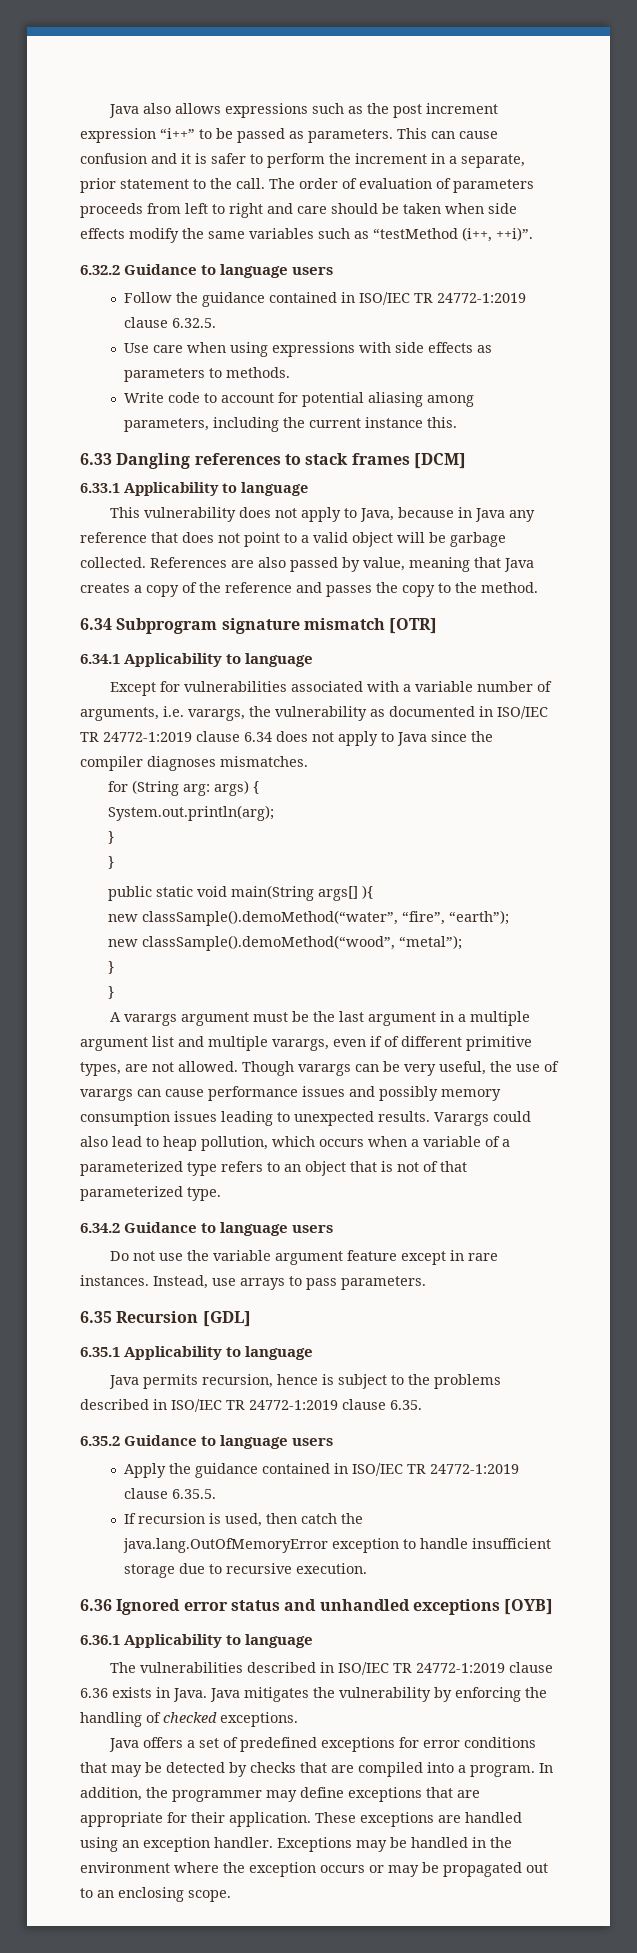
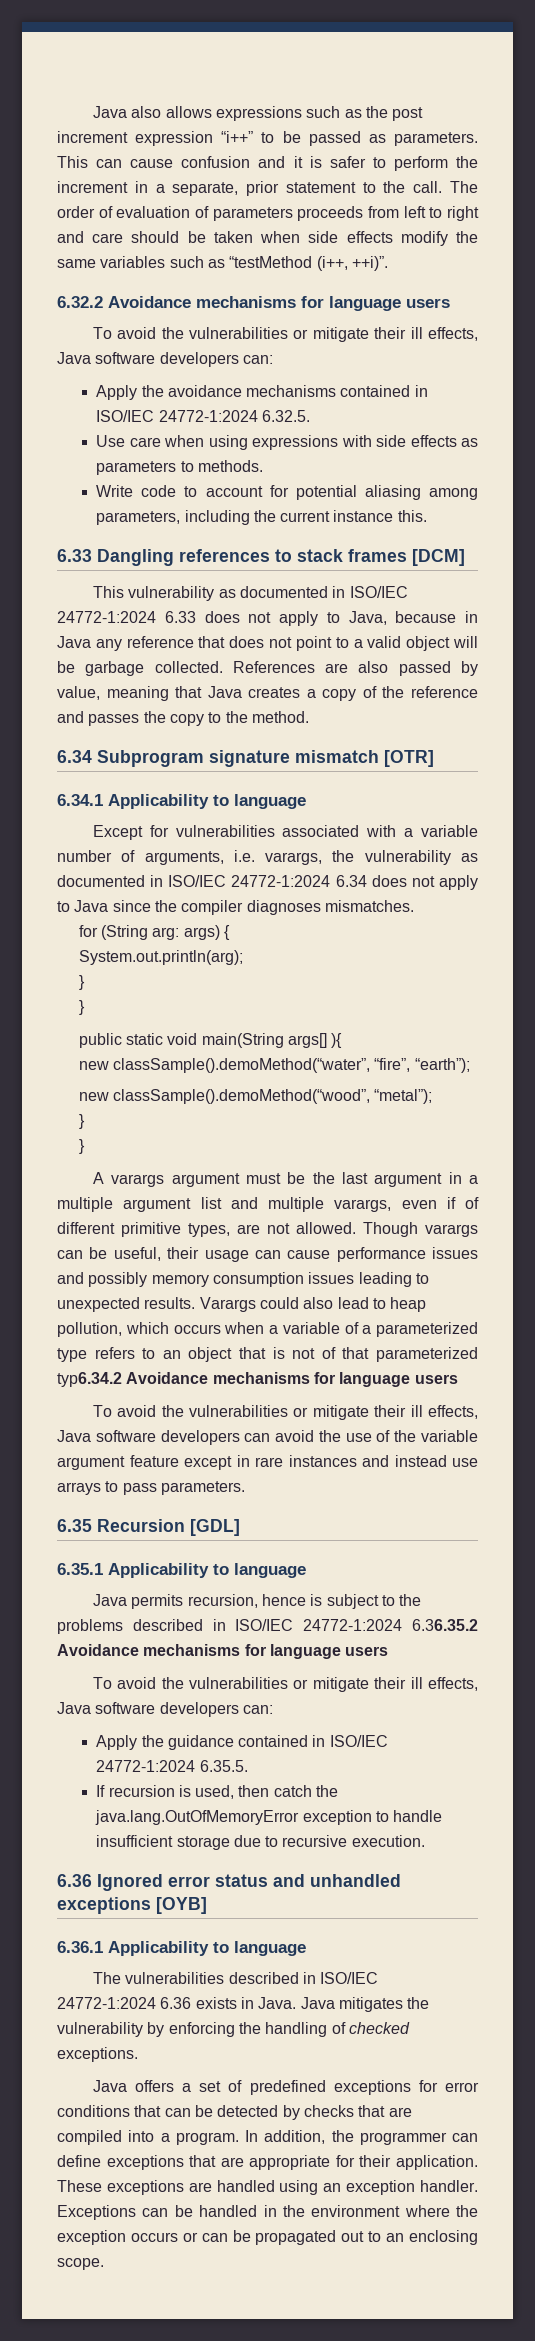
- 6.32.2 Guidance to language users
- Follow the guidance contained in ISO/IEC TR 24772-1:2019 clause 6.32.5.
+ 6.32.2 Avoidance mechanisms for language users
+ To avoid the vulnerabilities or mitigate their ill effects, Java software developers can:
+ Apply the avoidance mechanisms contained in ISO/IEC 24772-1:2024 6.32.5.
- 6.33.1 Applicability to language
- This vulnerability does not apply to Java, because in Java any reference that does not point to a valid object will be garbage collected.
+ This vulnerability as documented in ISO/IEC 24772-1:2024 6.33 does not apply to Java, because in Java any reference that does not point to a valid object will be garbage collected.
- Except for vulnerabilities associated with a variable number of arguments, i.e. varargs, the vulnerability as documented in ISO/IEC TR 24772-1:2019 clause 6.34 does not apply to Java since the compiler diagnoses mismatches.
+ Except for vulnerabilities associated with a variable number of arguments, i.e. varargs, the vulnerability as documented in ISO/IEC 24772-1:2024 6.34 does not apply to Java since the compiler diagnoses mismatches.
- Though varargs can be very useful, the use of varargs can cause performance issues and possibly memory consumption issues leading to unexpected results.
+ Though varargs can be useful, their usage can cause performance issues and possibly memory consumption issues leading to unexpected results.
- Varargs could also lead to heap pollution, which occurs when a variable of a parameterized type refers to an object that is not of that parameterized type.
- 6.34.2 Guidance to language users
- Do not use the variable argument feature except in rare instances. Instead, use arrays to pass parameters.
+ Varargs could also lead to heap pollution, which occurs when a variable of a parameterized type refers to an object that is not of that parameterized typ6.34.2 Avoidance mechanisms for language users
+ To avoid the vulnerabilities or mitigate their ill effects, Java software developers can avoid the use of the variable argument feature except in rare instances and instead use arrays to pass parameters.
- Java permits recursion, hence is subject to the problems described in ISO/IEC TR 24772-1:2019 clause 6.35.
- 6.35.2 Guidance to language users
+ Java permits recursion, hence is subject to the problems described in ISO/IEC 24772-1:2024 6.36.35.2 Avoidance mechanisms for language users
+ To avoid the vulnerabilities or mitigate their ill effects, Java software developers can:
- Apply the guidance contained in ISO/IEC TR 24772-1:2019 clause 6.35.5.
+ Apply the guidance contained in ISO/IEC 24772-1:2024 6.35.5.
- The vulnerabilities described in ISO/IEC TR 24772-1:2019 clause 6.36 exists in Java.
+ The vulnerabilities described in ISO/IEC 24772-1:2024 6.36 exists in Java.
- Java offers a set of predefined exceptions for error conditions that may be detected by checks that are compiled into a program.
+ Java offers a set of predefined exceptions for error conditions that can be detected by checks that are compiled into a program.
- In addition, the programmer may define exceptions that are appropriate for their application.
+ In addition, the programmer can define exceptions that are appropriate for their application.
- Exceptions may be handled in the environment where the exception occurs or may be propagated out to an enclosing scope.
+ Exceptions can be handled in the environment where the exception occurs or can be propagated out to an enclosing scope.

